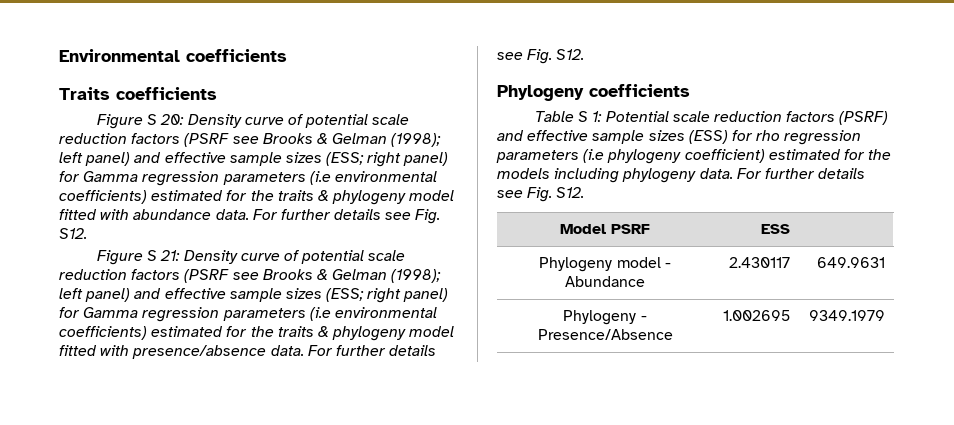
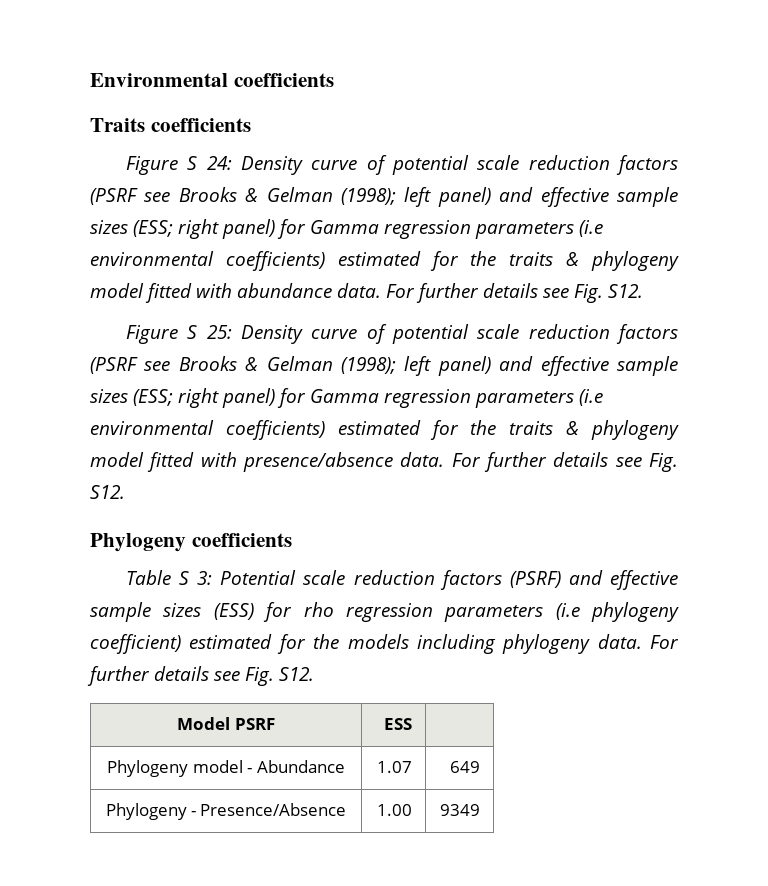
- Figure S 20: Density curve of potential scale reduction factors (PSRF see Brooks & Gelman (1998); left panel) and effective sample sizes (ESS; right panel) for Gamma regression parameters (i.e environmental coefficients) estimated for the traits & phylogeny model fitted with abundance data.
+ Figure S 24: Density curve of potential scale reduction factors (PSRF see Brooks & Gelman (1998); left panel) and effective sample sizes (ESS; right panel) for Gamma regression parameters (i.e environmental coefficients) estimated for the traits & phylogeny model fitted with abundance data.
- Figure S 21: Density curve of potential scale reduction factors (PSRF see Brooks & Gelman (1998); left panel) and effective sample sizes (ESS; right panel) for Gamma regression parameters (i.e environmental coefficients) estimated for the traits & phylogeny model fitted with presence/absence data.
+ Figure S 25: Density curve of potential scale reduction factors (PSRF see Brooks & Gelman (1998); left panel) and effective sample sizes (ESS; right panel) for Gamma regression parameters (i.e environmental coefficients) estimated for the traits & phylogeny model fitted with presence/absence data.
- Table S 1: Potential scale reduction factors (PSRF) and effective sample sizes (ESS) for rho regression parameters (i.e phylogeny coefficient) estimated for the models including phylogeny data.
+ Table S 3: Potential scale reduction factors (PSRF) and effective sample sizes (ESS) for rho regression parameters (i.e phylogeny coefficient) estimated for the models including phylogeny data.
- Phylogeny model - Abundance | 2.430117 | 649.9631
+ Phylogeny model - Abundance | 1.07 | 649
- Phylogeny - Presence/Absence | 1.002695 | 9349.1979
+ Phylogeny - Presence/Absence | 1.00 | 9349

